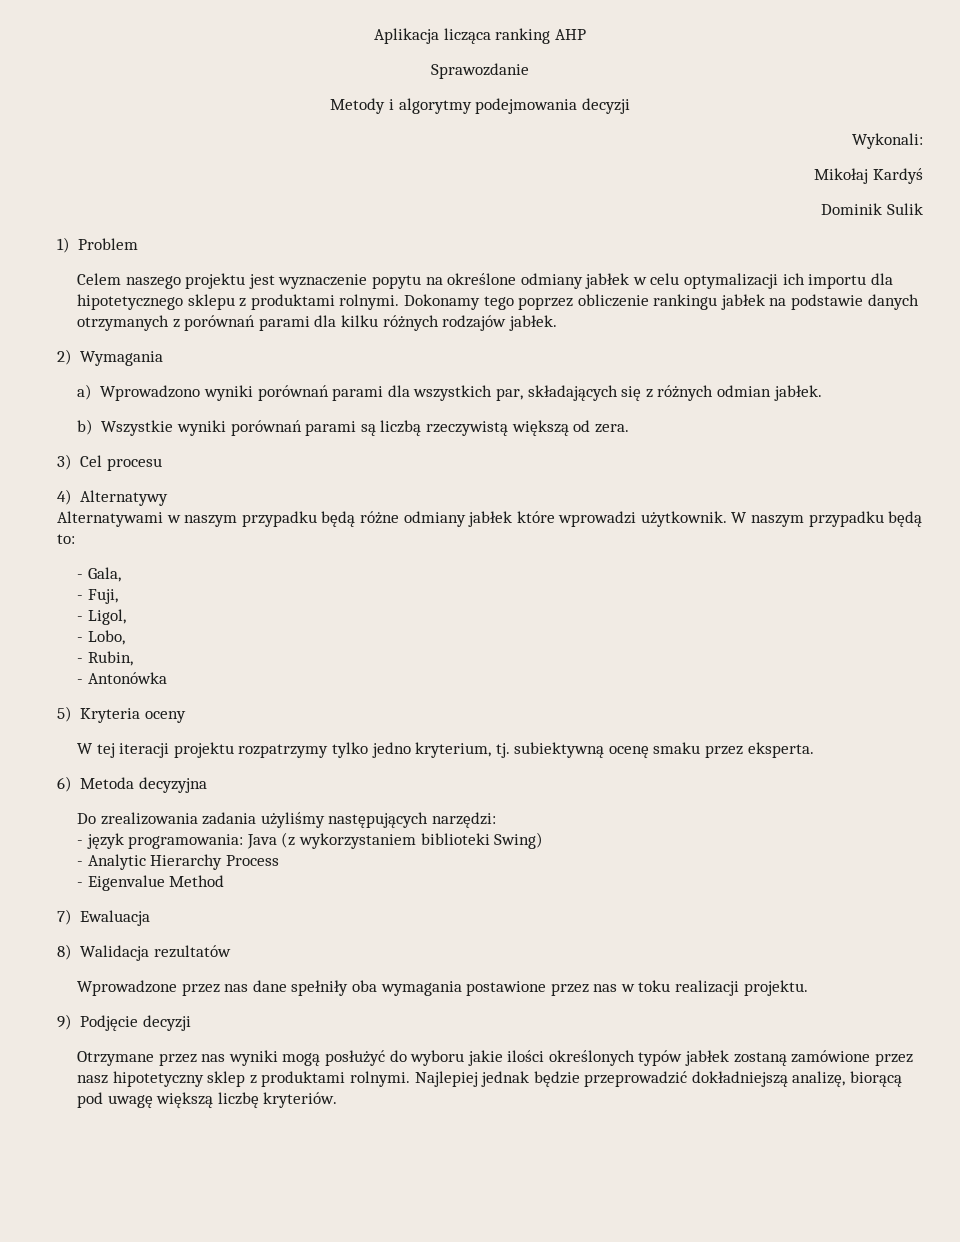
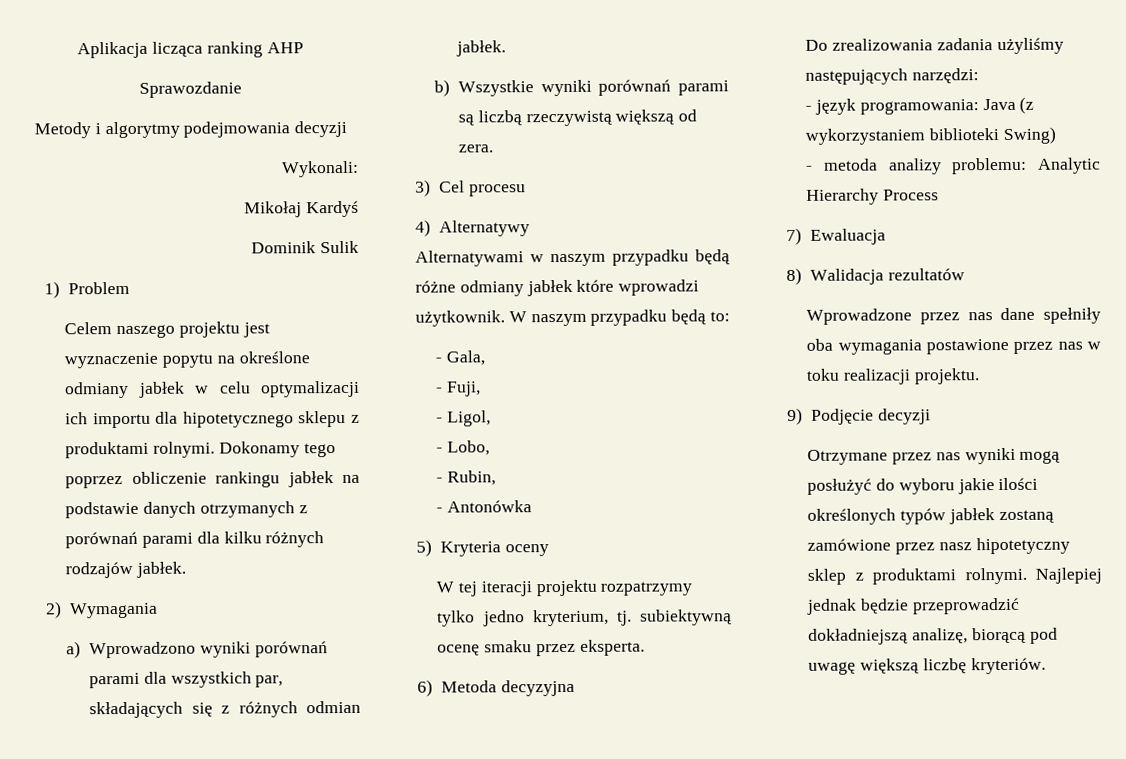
- - Analytic Hierarchy Process
+ - metoda analizy problemu: Analytic Hierarchy Process
- - Eigenvalue Method

